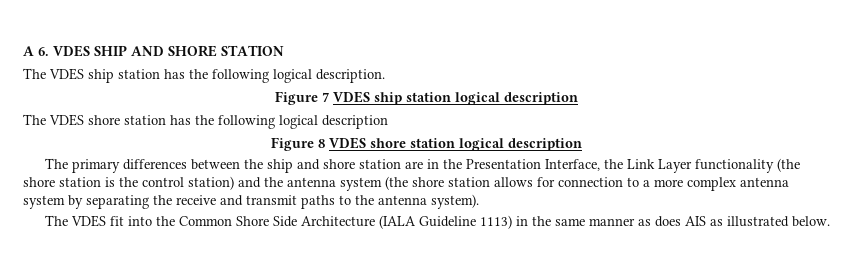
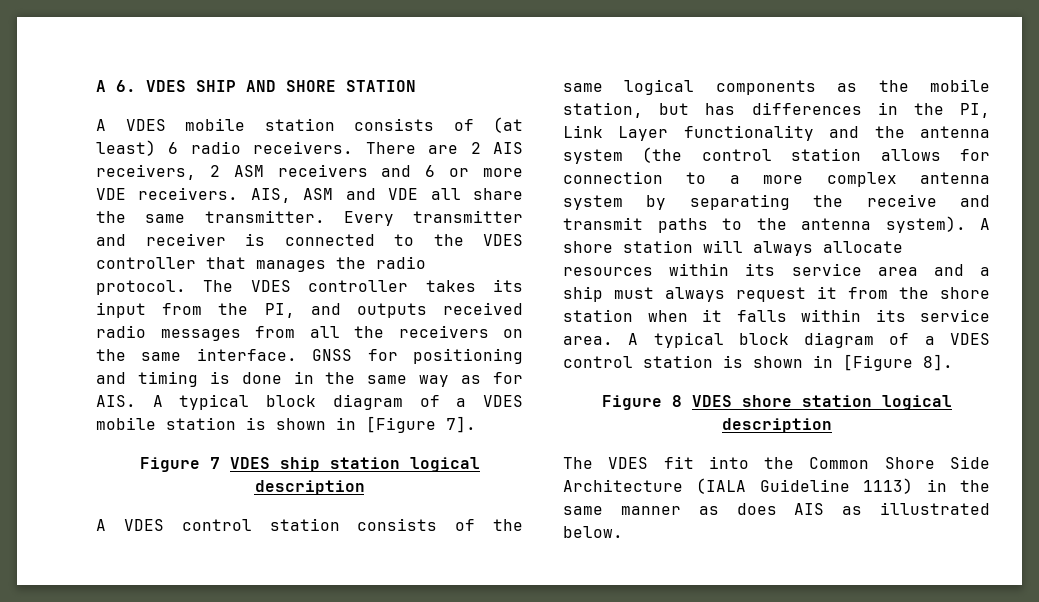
- The VDES ship station has the following logical description.
+ A VDES mobile station consists of (at least) 6 radio receivers. There are 2 AIS receivers, 2 ASM receivers and 6 or more VDE receivers. AIS, ASM and VDE all share the same transmitter. Every transmitter and receiver is connected to the VDES controller that manages the radio protocol. The VDES controller takes its input from the PI, and outputs received radio messages from all the receivers on the same interface. GNSS for positioning and timing is done in the same way as for AIS. A typical block diagram of a VDES mobile station is shown in [Figure 7].
- The VDES shore station has the following logical description
+ A VDES control station consists of the same logical components as the mobile station, but has differences in the PI, Link Layer functionality and the antenna system (the control station allows for connection to a more complex antenna system by separating the receive and transmit paths to the antenna system). A shore station will always allocate resources within its service area and a ship must always request it from the shore station when it falls within its service area. A typical block diagram of a VDES control station is shown in [Figure 8].
  Figure 8 VDES shore station logical description
- The primary differences between the ship and shore station are in the Presentation Interface, the Link Layer functionality (the shore station is the control station) and the antenna system (the shore station allows for connection to a more complex antenna system by separating the receive and transmit paths to the antenna system).

